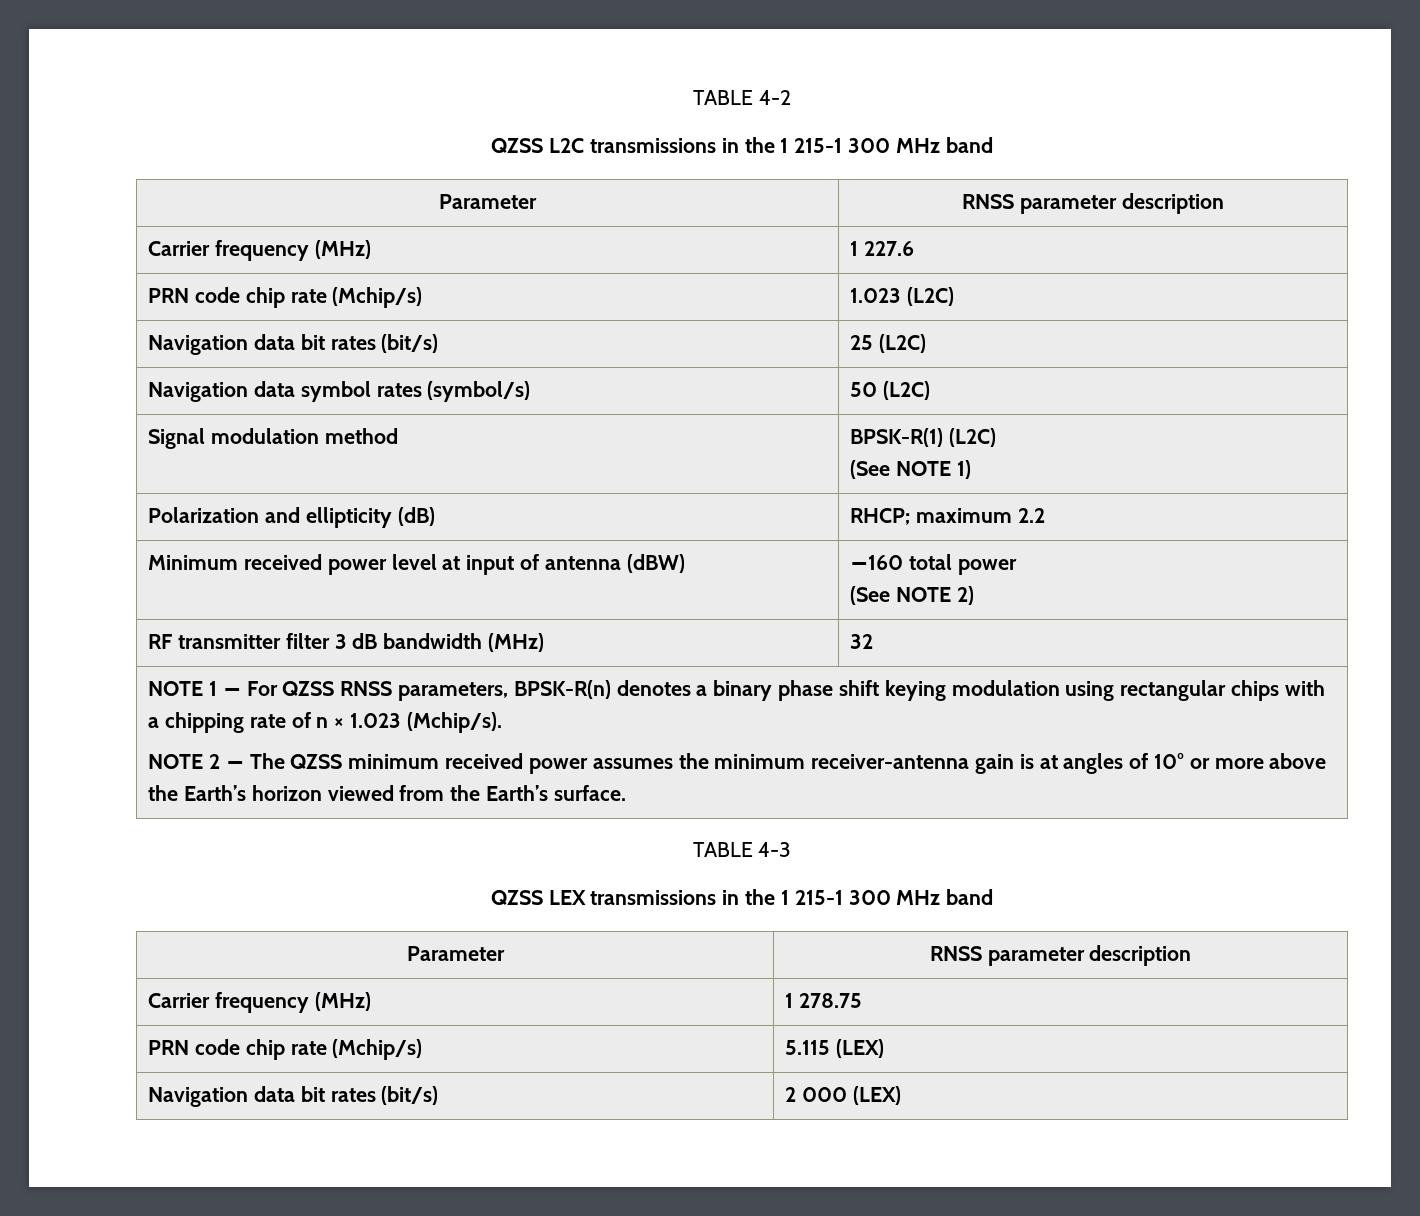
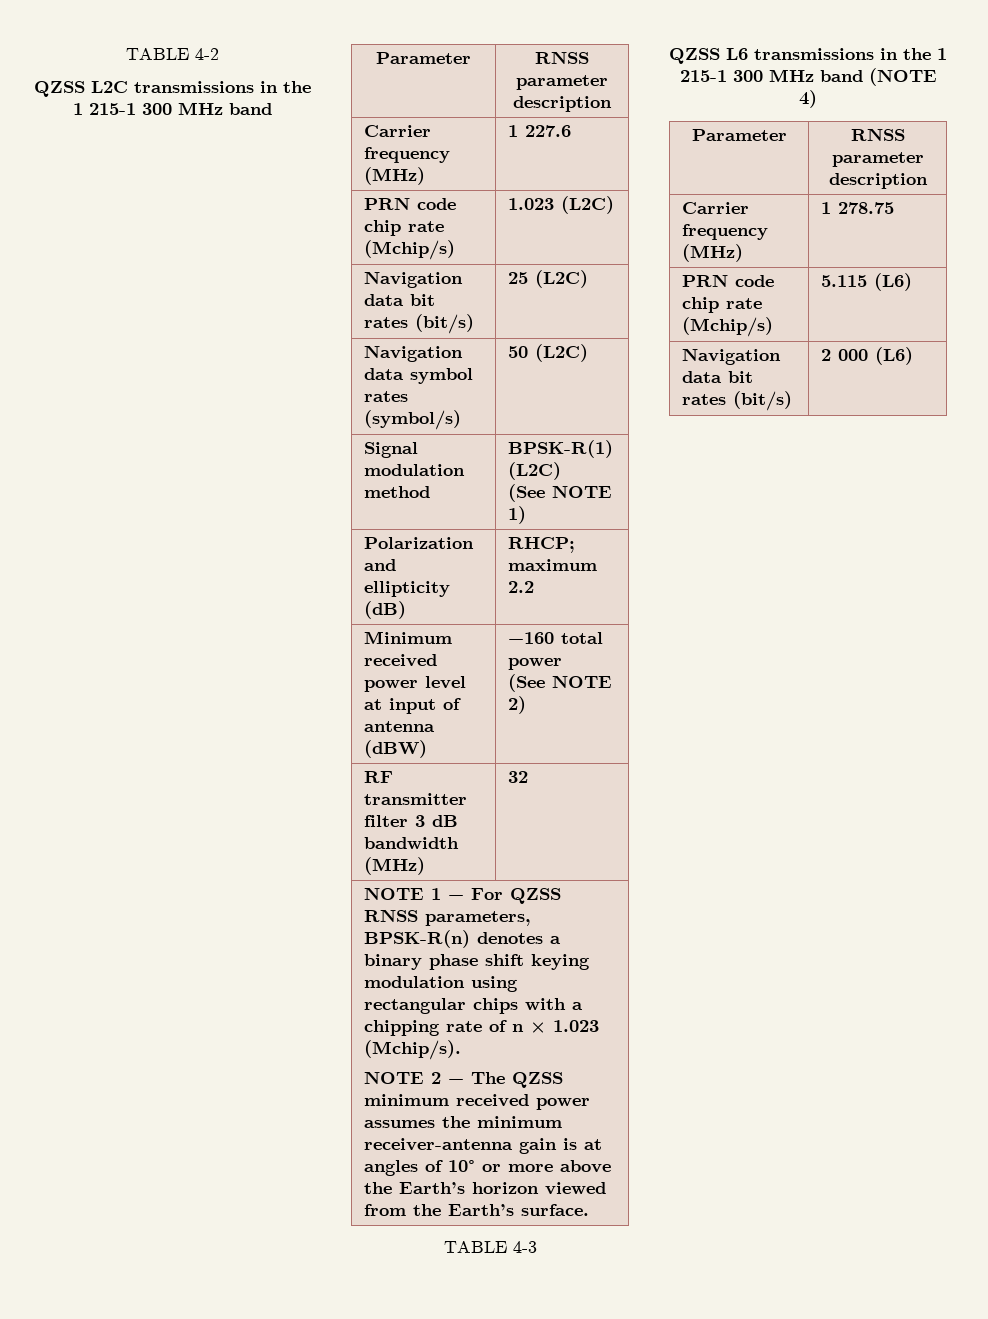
- QZSS LEX transmissions in the 1 215-1 300 MHz band
+ QZSS L6 transmissions in the 1 215-1 300 MHz band (NOTE 4)
- PRN code chip rate (Mchip/s) | 5.115 (LEX)
+ PRN code chip rate (Mchip/s) | 5.115 (L6)
- Navigation data bit rates (bit/s) | 2 000 (LEX)
+ Navigation data bit rates (bit/s) | 2 000 (L6)

